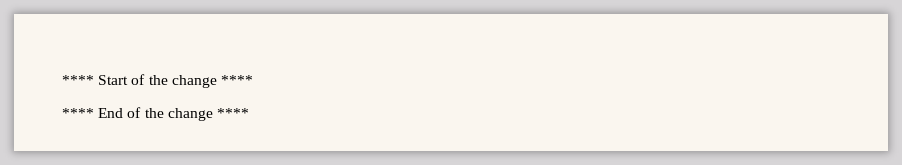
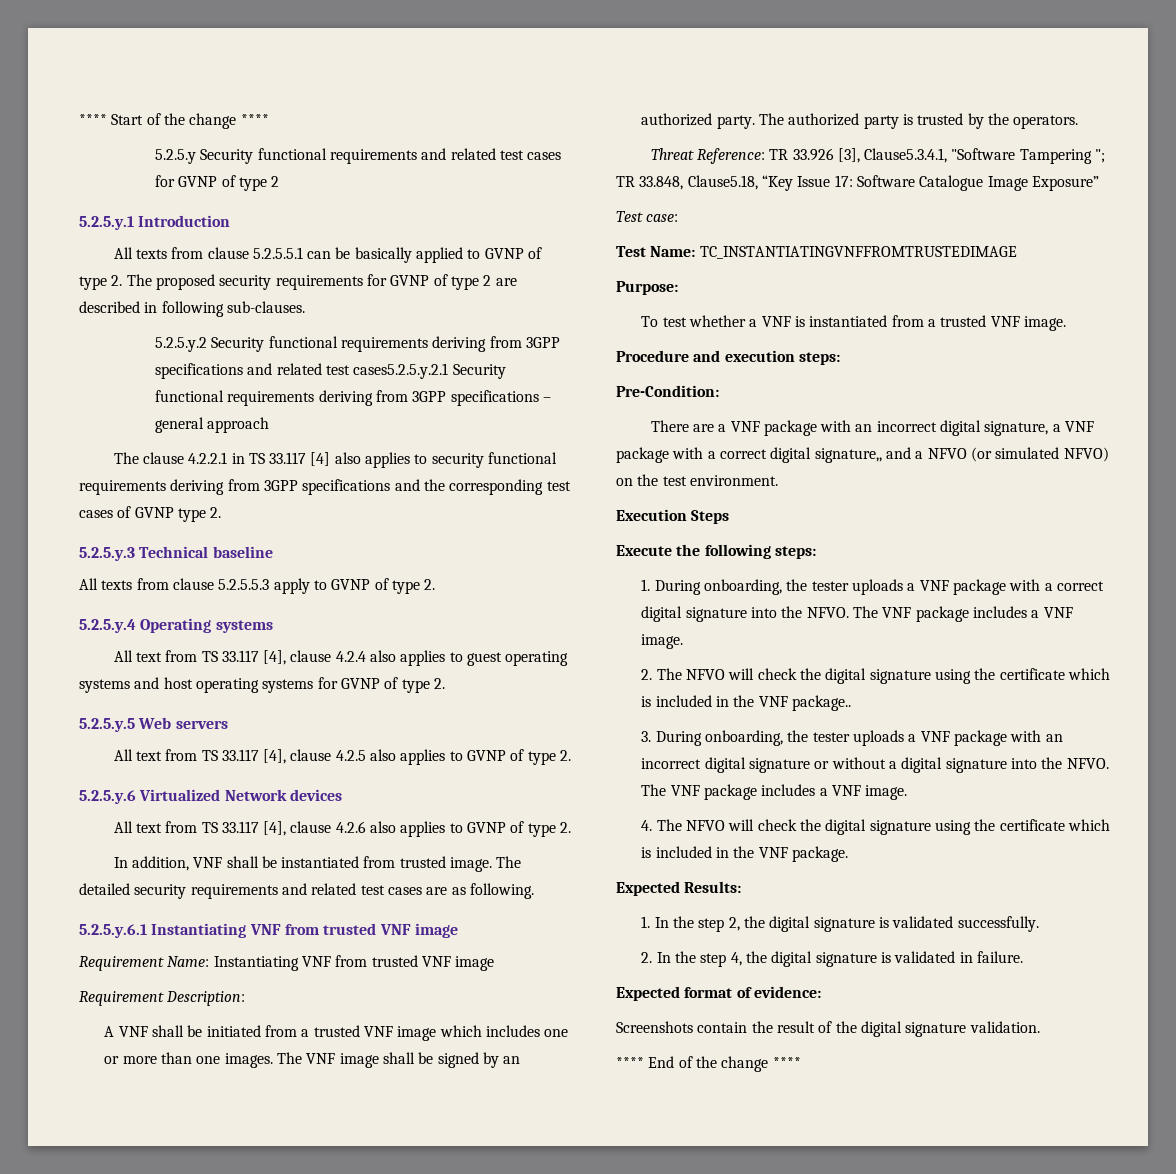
+ 5.2.5.y Security functional requirements and related test cases for GVNP of type 2
+ 5.2.5.y.1 Introduction
+ All texts from clause 5.2.5.5.1 can be basically applied to GVNP of type 2. The proposed security requirements for GVNP of type 2 are described in following sub-clauses.
+ 5.2.5.y.2 Security functional requirements deriving from 3GPP specifications and related test cases5.2.5.y.2.1 Security functional requirements deriving from 3GPP specifications – general approach
+ The clause 4.2.2.1 in TS 33.117 [4] also applies to security functional requirements deriving from 3GPP specifications and the corresponding test cases of GVNP type 2.
+ 5.2.5.y.3 Technical baseline
+ All texts from clause 5.2.5.5.3 apply to GVNP of type 2.
+ 5.2.5.y.4 Operating systems
+ All text from TS 33.117 [4], clause 4.2.4 also applies to guest operating systems and host operating systems for GVNP of type 2.
+ 5.2.5.y.5 Web servers
+ All text from TS 33.117 [4], clause 4.2.5 also applies to GVNP of type 2.
+ 5.2.5.y.6 Virtualized Network devices
+ All text from TS 33.117 [4], clause 4.2.6 also applies to GVNP of type 2.
+ In addition, VNF shall be instantiated from trusted image. The detailed security requirements and related test cases are as following.
+ 5.2.5.y.6.1 Instantiating VNF from trusted VNF image
+ Requirement Name: Instantiating VNF from trusted VNF image
+ Requirement Description:
+ A VNF shall be initiated from a trusted VNF image which includes one or more than one images. The VNF image shall be signed by an authorized party. The authorized party is trusted by the operators.
+ Threat Reference: TR 33.926 [3], Clause5.3.4.1, "Software Tampering "; TR 33.848, Clause5.18, “Key Issue 17: Software Catalogue Image Exposure”
+ Test case:
+ Test Name: TC_INSTANTIATINGVNFFROMTRUSTEDIMAGE
+ Purpose:
+ To test whether a VNF is instantiated from a trusted VNF image.
+ Procedure and execution steps:
+ Pre-Condition:
+ There are a VNF package with an incorrect digital signature, a VNF package with a correct digital signature,, and a NFVO (or simulated NFVO) on the test environment.
+ Execution Steps
+ Execute the following steps:
+ 1. During onboarding, the tester uploads a VNF package with a correct digital signature into the NFVO. The VNF package includes a VNF image.
+ 2. The NFVO will check the digital signature using the certificate which is included in the VNF package..
+ 3. During onboarding, the tester uploads a VNF package with an incorrect digital signature or without a digital signature into the NFVO. The VNF package includes a VNF image.
+ 4. The NFVO will check the digital signature using the certificate which is included in the VNF package.
+ Expected Results:
+ 1. In the step 2, the digital signature is validated successfully.
+ 2. In the step 4, the digital signature is validated in failure.
+ Expected format of evidence:
+ Screenshots contain the result of the digital signature validation.

